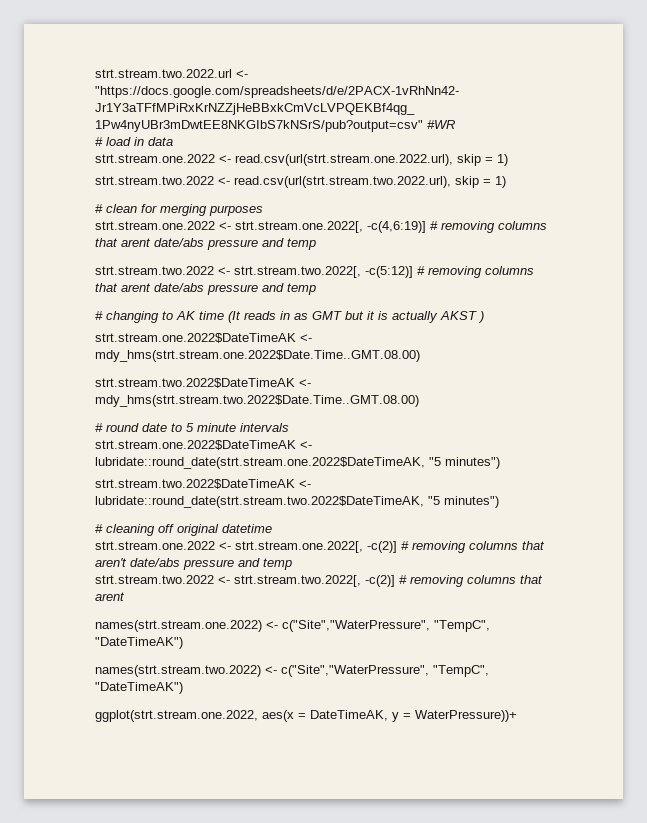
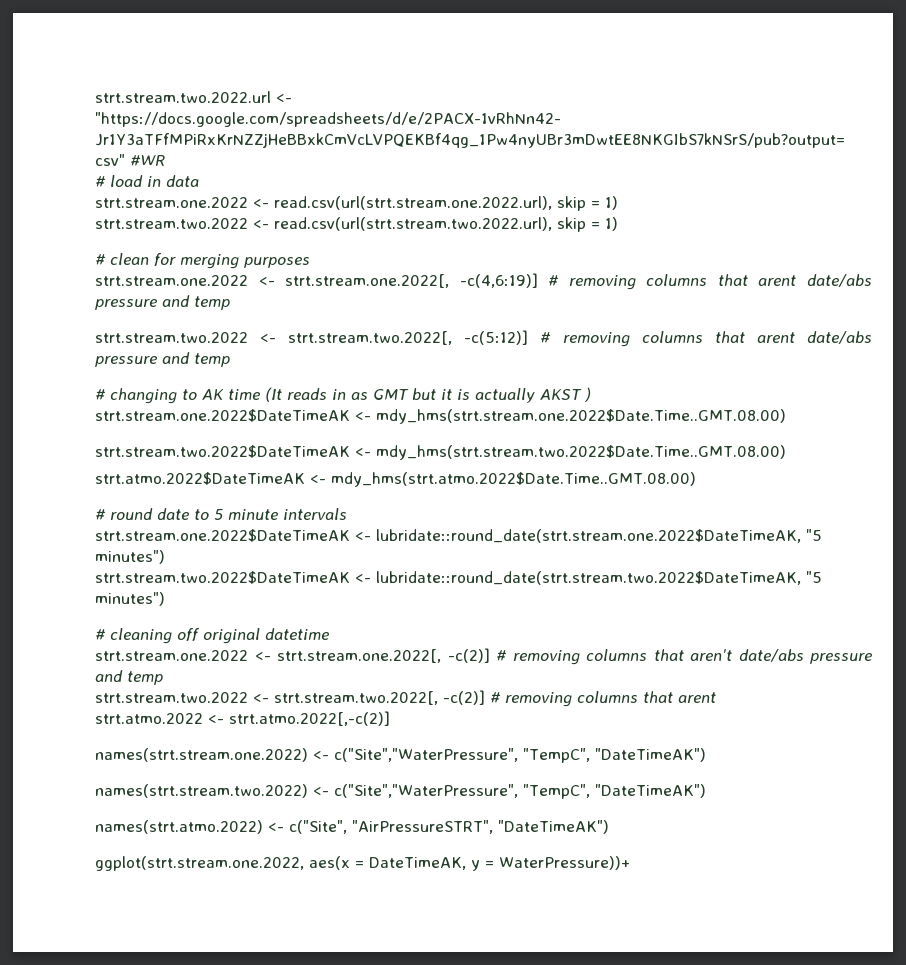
+ strt.atmo.2022$DateTimeAK <- mdy_hms(strt.atmo.2022$Date.Time..GMT.08.00)
+ strt.atmo.2022 <- strt.atmo.2022[,-c(2)]
+ names(strt.atmo.2022) <- c("Site", "AirPressureSTRT", "DateTimeAK")

